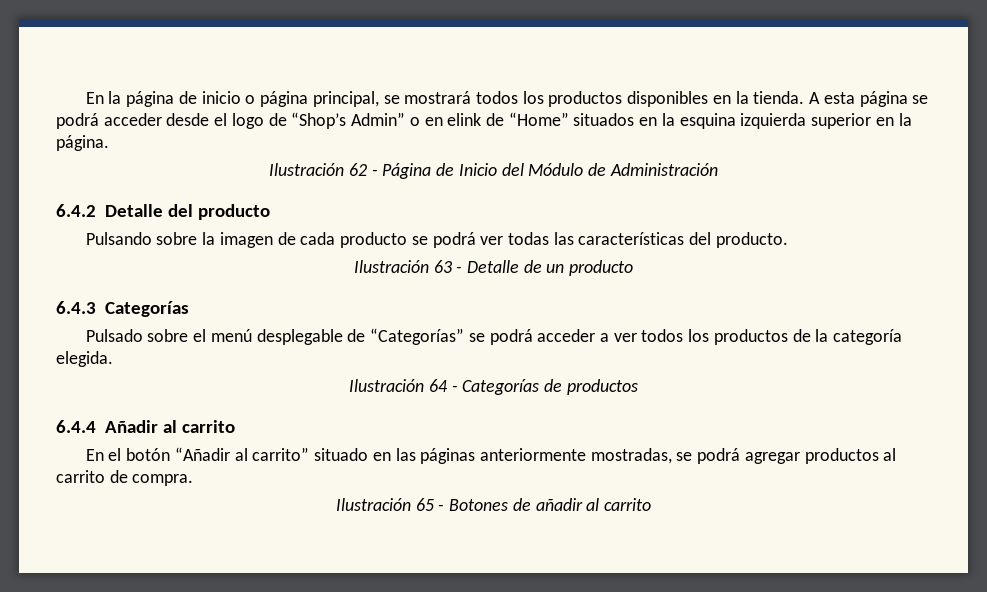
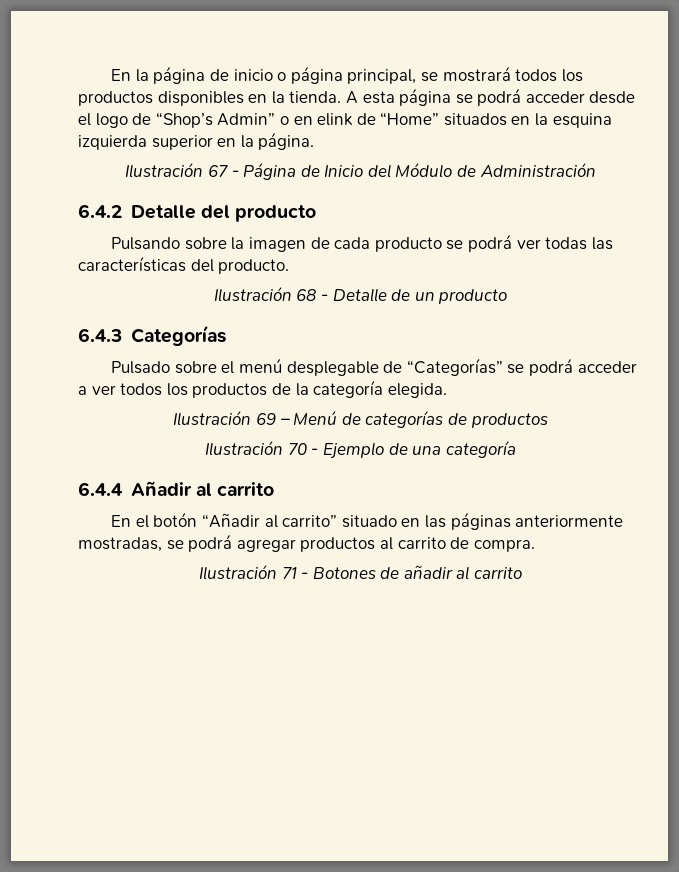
- Ilustración 62 - Página de Inicio del Módulo de Administración
+ Ilustración 67 - Página de Inicio del Módulo de Administración
- Ilustración 63 - Detalle de un producto
+ Ilustración 68 - Detalle de un producto
- Ilustración 64 - Categorías de productos
+ Ilustración 69 – Menú de categorías de productos
+ Ilustración 70 - Ejemplo de una categoría
- Ilustración 65 - Botones de añadir al carrito
+ Ilustración 71 - Botones de añadir al carrito

